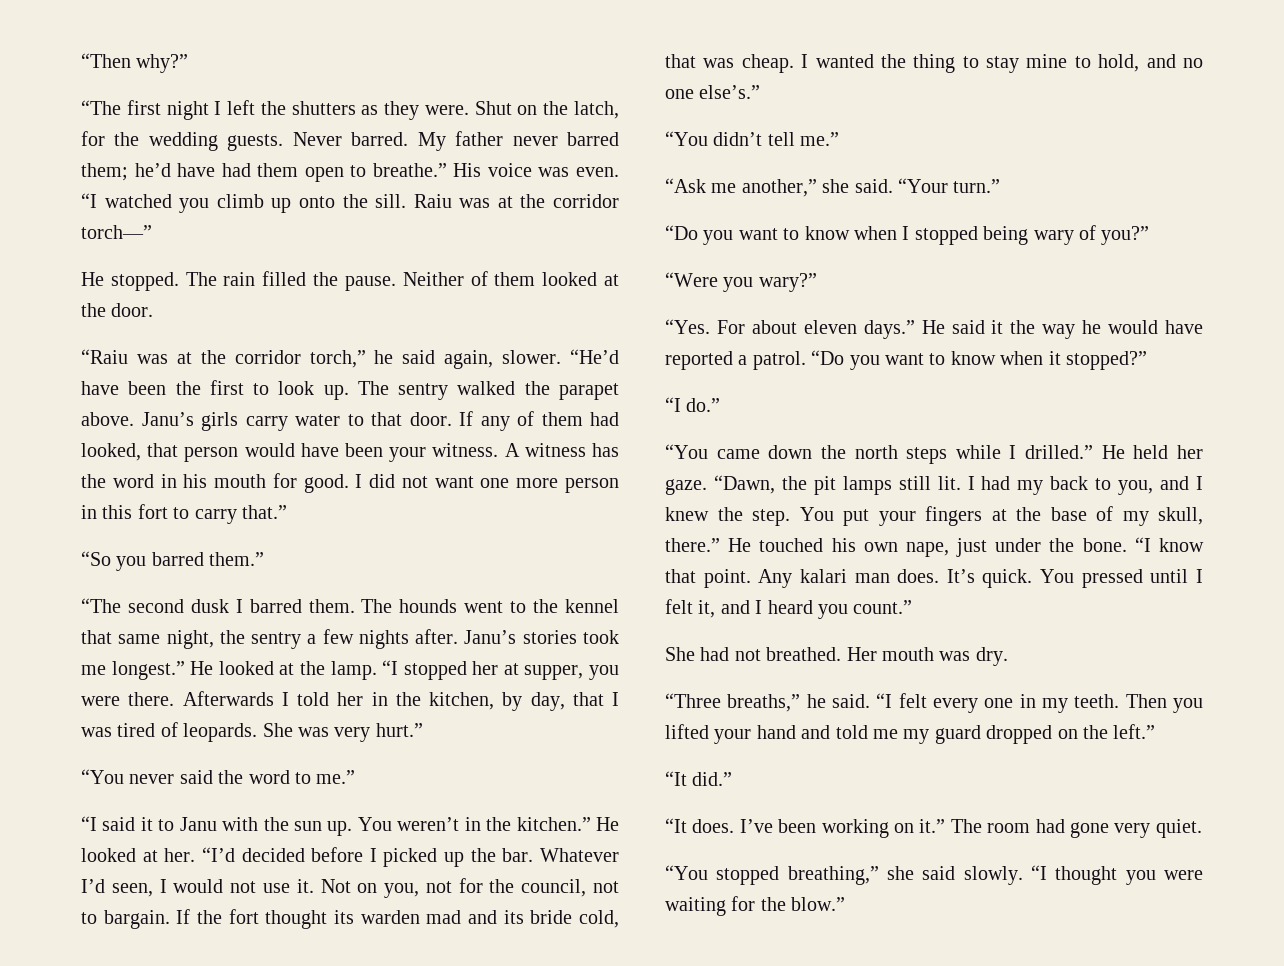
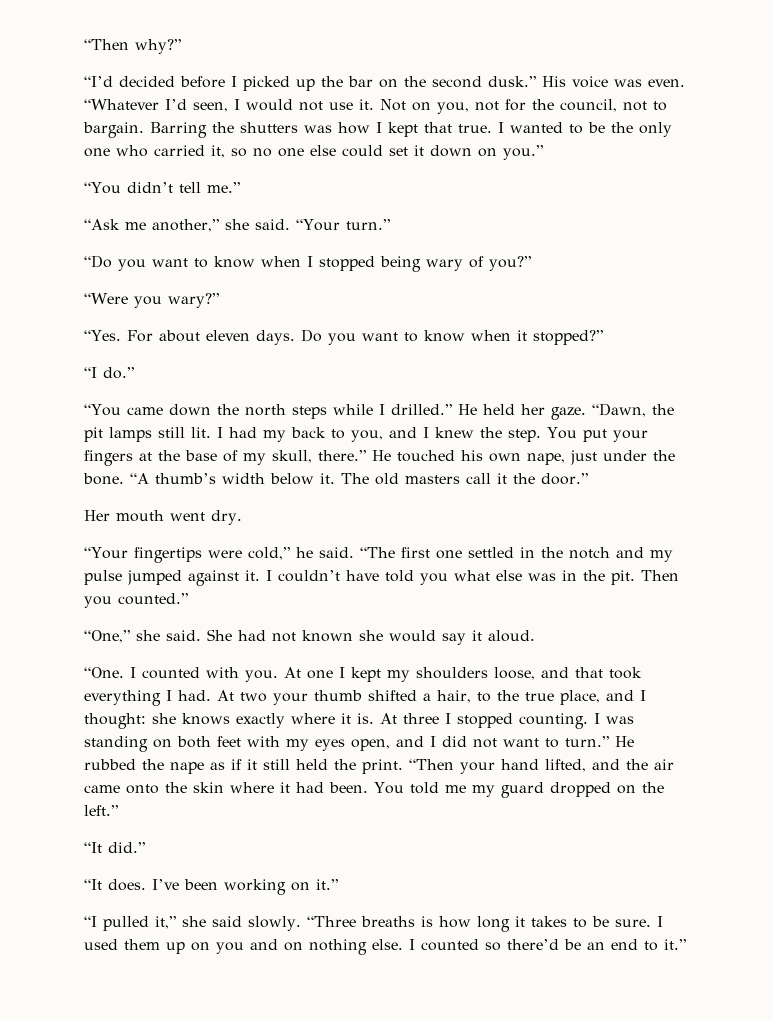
- “The first night I left the shutters as they were. Shut on the latch, for the wedding guests. Never barred. My father never barred them; he’d have had them open to breathe.” His voice was even. “I watched you climb up onto the sill. Raiu was at the corridor torch—”
- He stopped. The rain filled the pause. Neither of them looked at the door.
- “Raiu was at the corridor torch,” he said again, slower. “He’d have been the first to look up. The sentry walked the parapet above. Janu’s girls carry water to that door. If any of them had looked, that person would have been your witness. A witness has the word in his mouth for good. I did not want one more person in this fort to carry that.”
- “So you barred them.”
- “The second dusk I barred them. The hounds went to the kennel that same night, the sentry a few nights after. Janu’s stories took me longest.” He looked at the lamp. “I stopped her at supper, you were there. Afterwards I told her in the kitchen, by day, that I was tired of leopards. She was very hurt.”
- “You never said the word to me.”
- “I said it to Janu with the sun up. You weren’t in the kitchen.” He looked at her. “I’d decided before I picked up the bar. Whatever I’d seen, I would not use it.
+ “I’d decided before I picked up the bar on the second dusk.” His voice was even. “Whatever I’d seen, I would not use it.
- If the fort thought its warden mad and its bride cold, that was cheap. I wanted the thing to stay mine to hold, and no one else’s.”
+ Barring the shutters was how I kept that true. I wanted to be the only one who carried it, so no one else could set it down on you.”
- “Yes. For about eleven days.” He said it the way he would have reported a patrol. “Do you want to know when it stopped?”
+ “Yes. For about eleven days. Do you want to know when it stopped?”
- “I know that point. Any kalari man does. It’s quick. You pressed until I felt it, and I heard you count.”
- She had not breathed. Her mouth was dry.
- “Three breaths,” he said. “I felt every one in my teeth. Then you lifted your hand and told me my guard dropped on the left.”
+ “A thumb’s width below it. The old masters call it the door.”
+ Her mouth went dry.
+ “Your fingertips were cold,” he said. “The first one settled in the notch and my pulse jumped against it. I couldn’t have told you what else was in the pit. Then you counted.”
+ “One,” she said. She had not known she would say it aloud.
+ “One. I counted with you. At one I kept my shoulders loose, and that took everything I had. At two your thumb shifted a hair, to the true place, and I thought: she knows exactly where it is. At three I stopped counting. I was standing on both feet with my eyes open, and I did not want to turn.” He rubbed the nape as if it still held the print. “Then your hand lifted, and the air came onto the skin where it had been. You told me my guard dropped on the left.”
- I’ve been working on it.” The room had gone very quiet.
- “You stopped breathing,” she said slowly. “I thought you were waiting for the blow.”
+ I’ve been working on it.”
+ “I pulled it,” she said slowly. “Three breaths is how long it takes to be sure. I used them up on you and on nothing else. I counted so there’d be an end to it.”

